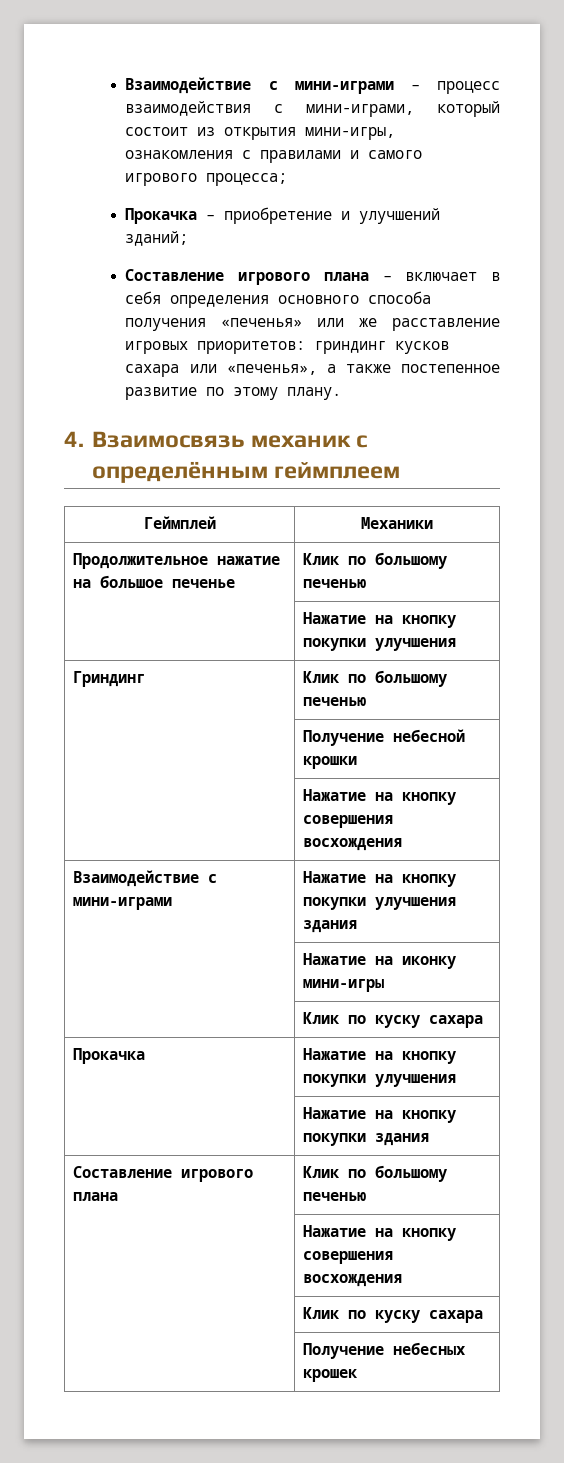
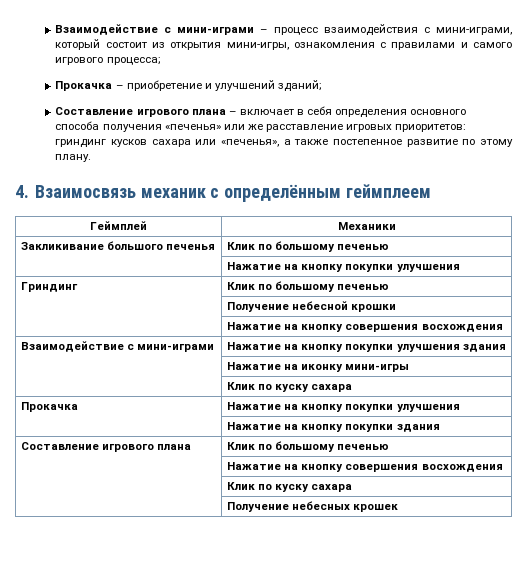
- Продолжительное нажатие на большое печенье | Клик по большому печенью
+ Закликивание большого печенья | Клик по большому печенью

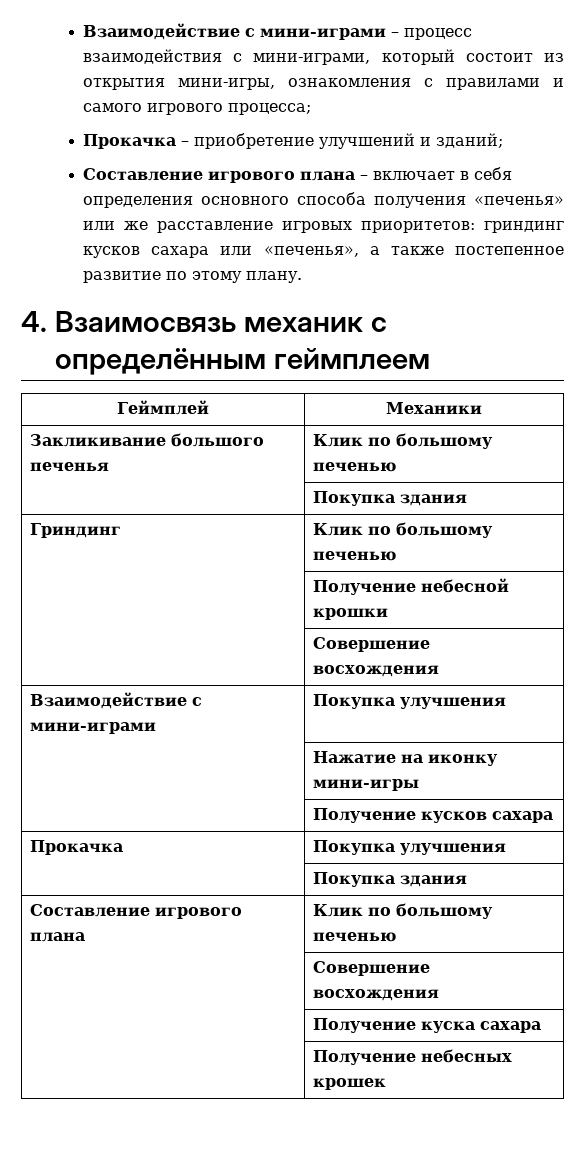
- Прокачка – приобретение и улучшений зданий;
+ Прокачка – приобретение улучшений и зданий;
  Закликивание большого печенья | Клик по большому печенью
- | Нажатие на кнопку покупки улучшения
+ | Покупка здания
  | Получение небесной крошки
- | Нажатие на кнопку совершения восхождения
+ | Совершение восхождения
- Взаимодействие с мини-играми | Нажатие на кнопку покупки улучшения здания
+ Взаимодействие с мини-играми | Покупка улучшения
  | Нажатие на иконку мини-игры
- | Клик по куску сахара
+ | Получение кусков сахара
- Прокачка | Нажатие на кнопку покупки улучшения
- | Нажатие на кнопку покупки здания
+ Прокачка | Покупка улучшения
+ | Покупка здания
  Составление игрового плана | Клик по большому печенью
- | Нажатие на кнопку совершения восхождения
- | Клик по куску сахара
+ | Совершение восхождения
+ | Получение куска сахара

